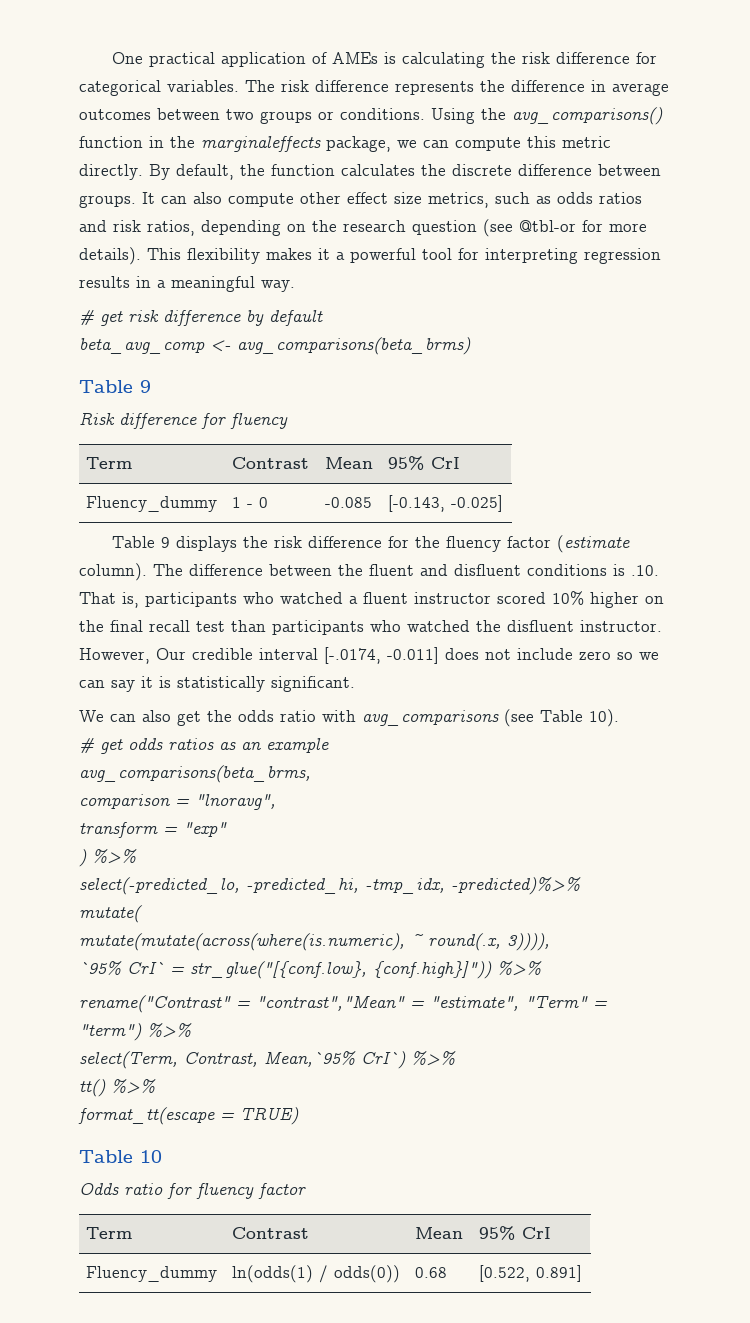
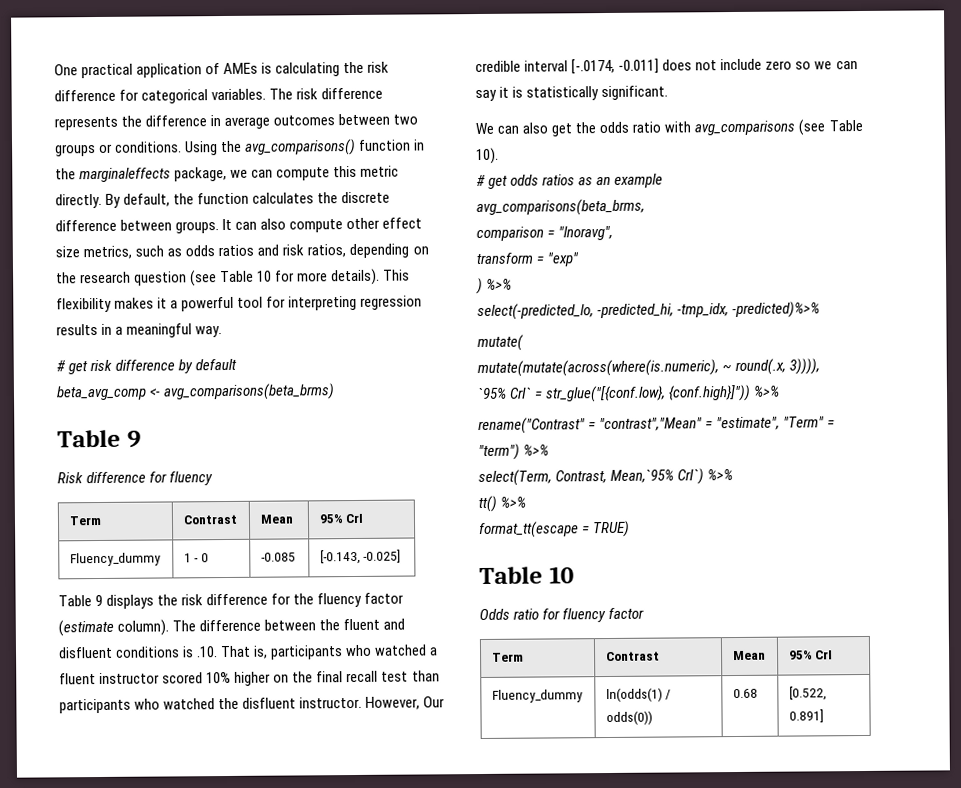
- It can also compute other effect size metrics, such as odds ratios and risk ratios, depending on the research question (see @tbl-or for more details).
+ It can also compute other effect size metrics, such as odds ratios and risk ratios, depending on the research question (see Table 10 for more details).

